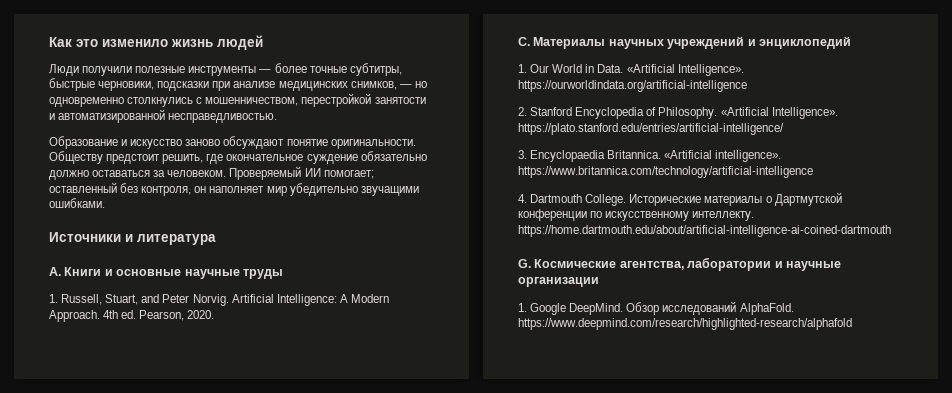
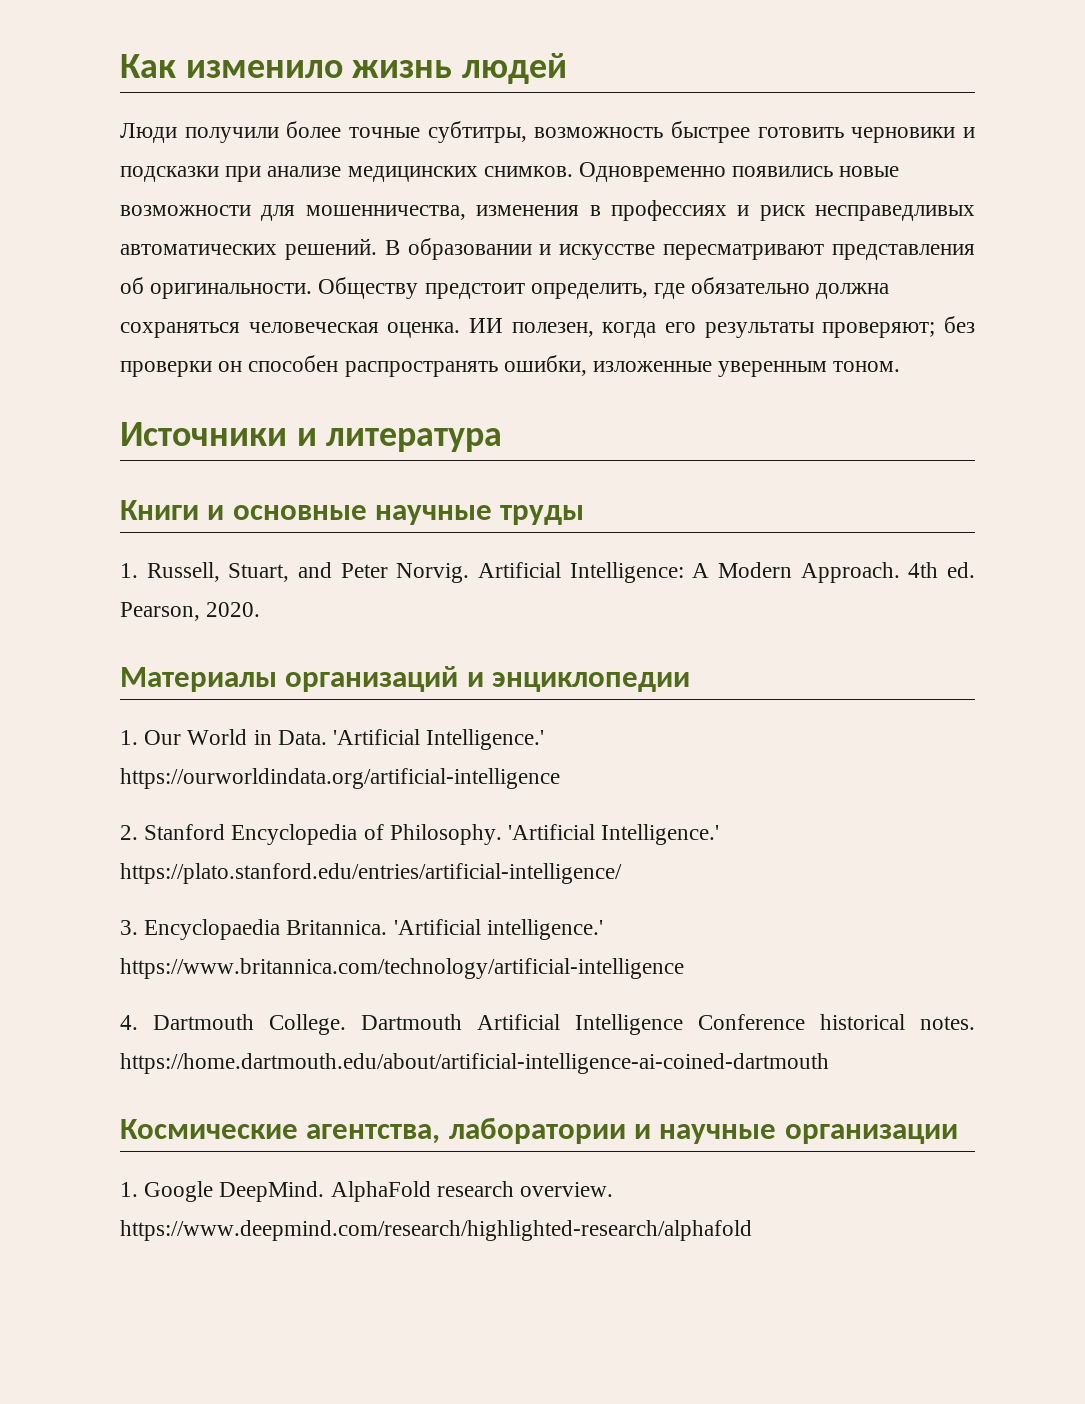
- Как это изменило жизнь людей
+ Как изменило жизнь людей
- Люди получили полезные инструменты — более точные субтитры, быстрые черновики, подсказки при анализе медицинских снимков, — но одновременно столкнулись с мошенничеством, перестройкой занятости и автоматизированной несправедливостью.
- Образование и искусство заново обсуждают понятие оригинальности. Обществу предстоит решить, где окончательное суждение обязательно должно оставаться за человеком. Проверяемый ИИ помогает; оставленный без контроля, он наполняет мир убедительно звучащими ошибками.
+ Люди получили более точные субтитры, возможность быстрее готовить черновики и подсказки при анализе медицинских снимков. Одновременно появились новые возможности для мошенничества, изменения в профессиях и риск несправедливых автоматических решений. В образовании и искусстве пересматривают представления об оригинальности. Обществу предстоит определить, где обязательно должна сохраняться человеческая оценка. ИИ полезен, когда его результаты проверяют; без проверки он способен распространять ошибки, изложенные уверенным тоном.
- A. Книги и основные научные труды
+ Книги и основные научные труды
- C. Материалы научных учреждений и энциклопедий
+ Материалы организаций и энциклопедии
- «Artificial Intelligence». https://ourworldindata.org/artificial-intelligence
+ 'Artificial Intelligence.' https://ourworldindata.org/artificial-intelligence
- «Artificial Intelligence». https://plato.stanford.edu/entries/artificial-intelligence/
+ 'Artificial Intelligence.' https://plato.stanford.edu/entries/artificial-intelligence/
- «Artificial intelligence». https://www.britannica.com/technology/artificial-intelligence
+ 'Artificial intelligence.' https://www.britannica.com/technology/artificial-intelligence
- Исторические материалы о Дартмутской конференции по искусственному интеллекту. https://home.dartmouth.edu/about/artificial-intelligence-ai-coined-dartmouth
+ Dartmouth Artificial Intelligence Conference historical notes. https://home.dartmouth.edu/about/artificial-intelligence-ai-coined-dartmouth
- G. Космические агентства, лаборатории и научные организации
+ Космические агентства, лаборатории и научные организации
- Обзор исследований AlphaFold. https://www.deepmind.com/research/highlighted-research/alphafold
+ AlphaFold research overview. https://www.deepmind.com/research/highlighted-research/alphafold

